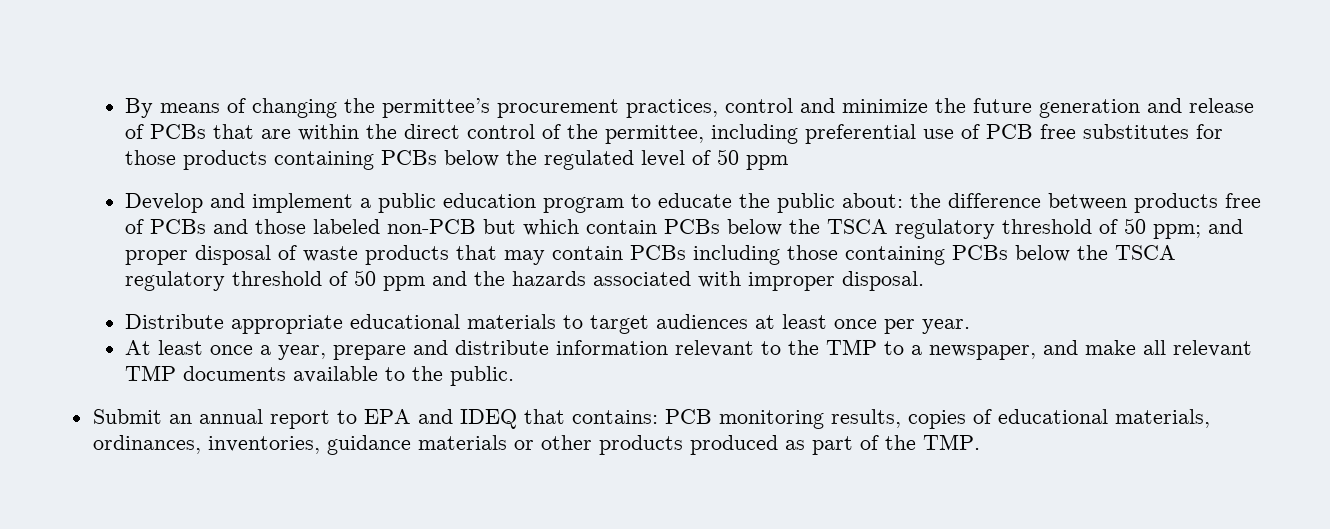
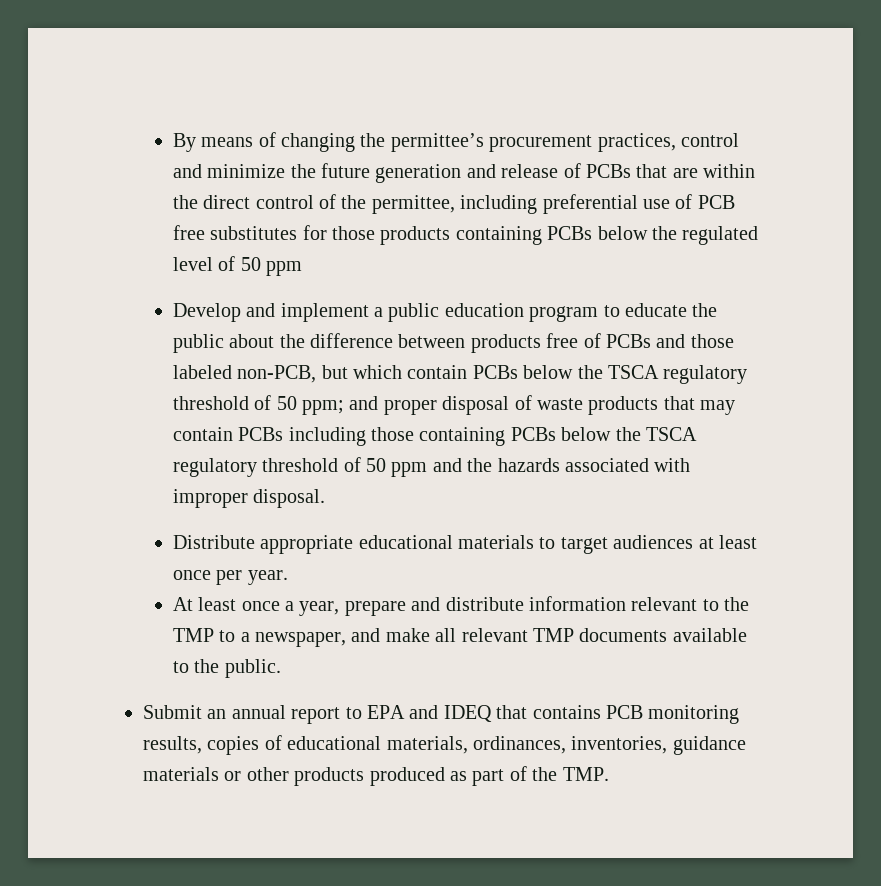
- Develop and implement a public education program to educate the public about: the difference between products free of PCBs and those labeled non-PCB but which contain PCBs below the TSCA regulatory threshold of 50 ppm;
+ Develop and implement a public education program to educate the public about the difference between products free of PCBs and those labeled non-PCB, but which contain PCBs below the TSCA regulatory threshold of 50 ppm;
- Submit an annual report to EPA and IDEQ that contains: PCB monitoring results, copies of educational materials, ordinances, inventories, guidance materials or other products produced as part of the TMP.
+ Submit an annual report to EPA and IDEQ that contains PCB monitoring results, copies of educational materials, ordinances, inventories, guidance materials or other products produced as part of the TMP.

